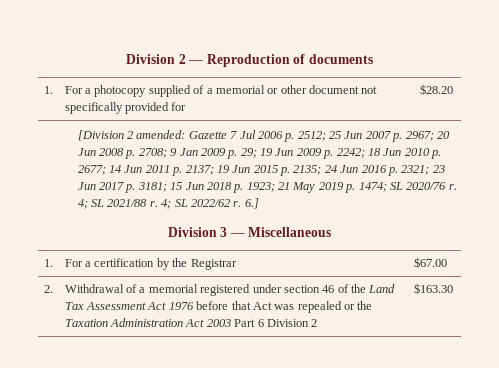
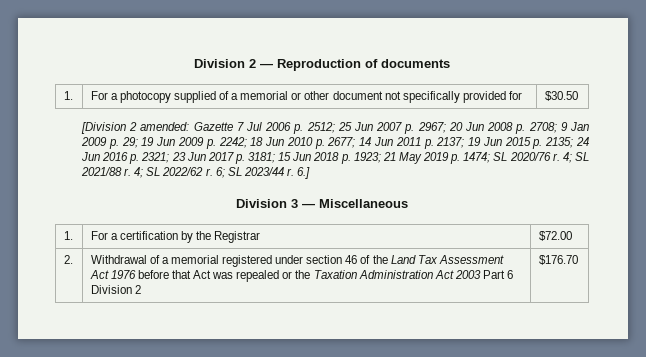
- 1. | For a photocopy supplied of a memorial or other document not specifically provided for | $28.20
+ 1. | For a photocopy supplied of a memorial or other document not specifically provided for | $30.50
+ 6; SL 2023/44 r.
- 1. | For a certification by the Registrar | $67.00
+ 1. | For a certification by the Registrar | $72.00
- 2. | Withdrawal of a memorial registered under section 46 of the Land Tax Assessment Act 1976 before that Act was repealed or the Taxation Administration Act 2003 Part 6 Division 2 | $163.30
+ 2. | Withdrawal of a memorial registered under section 46 of the Land Tax Assessment Act 1976 before that Act was repealed or the Taxation Administration Act 2003 Part 6 Division 2 | $176.70

